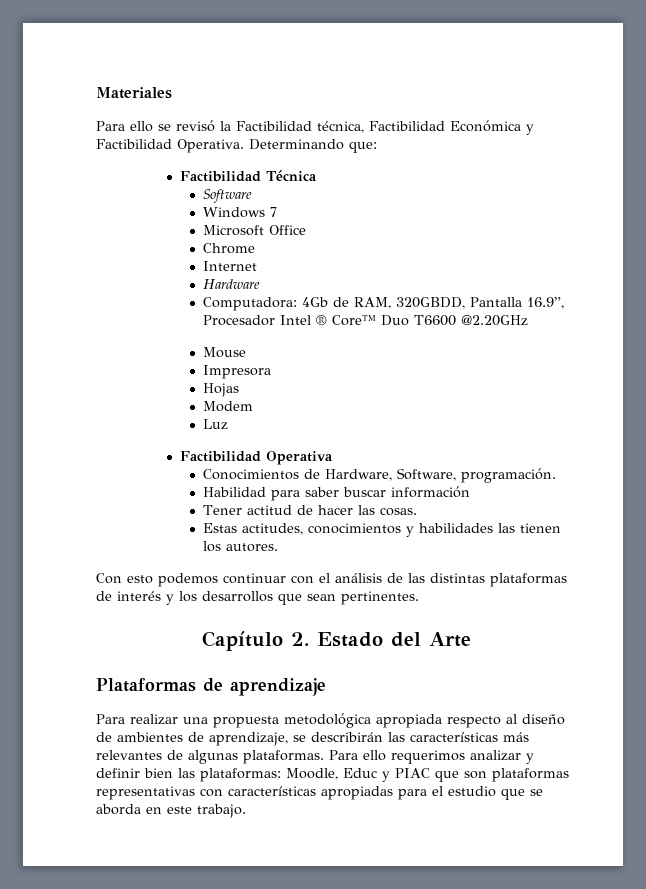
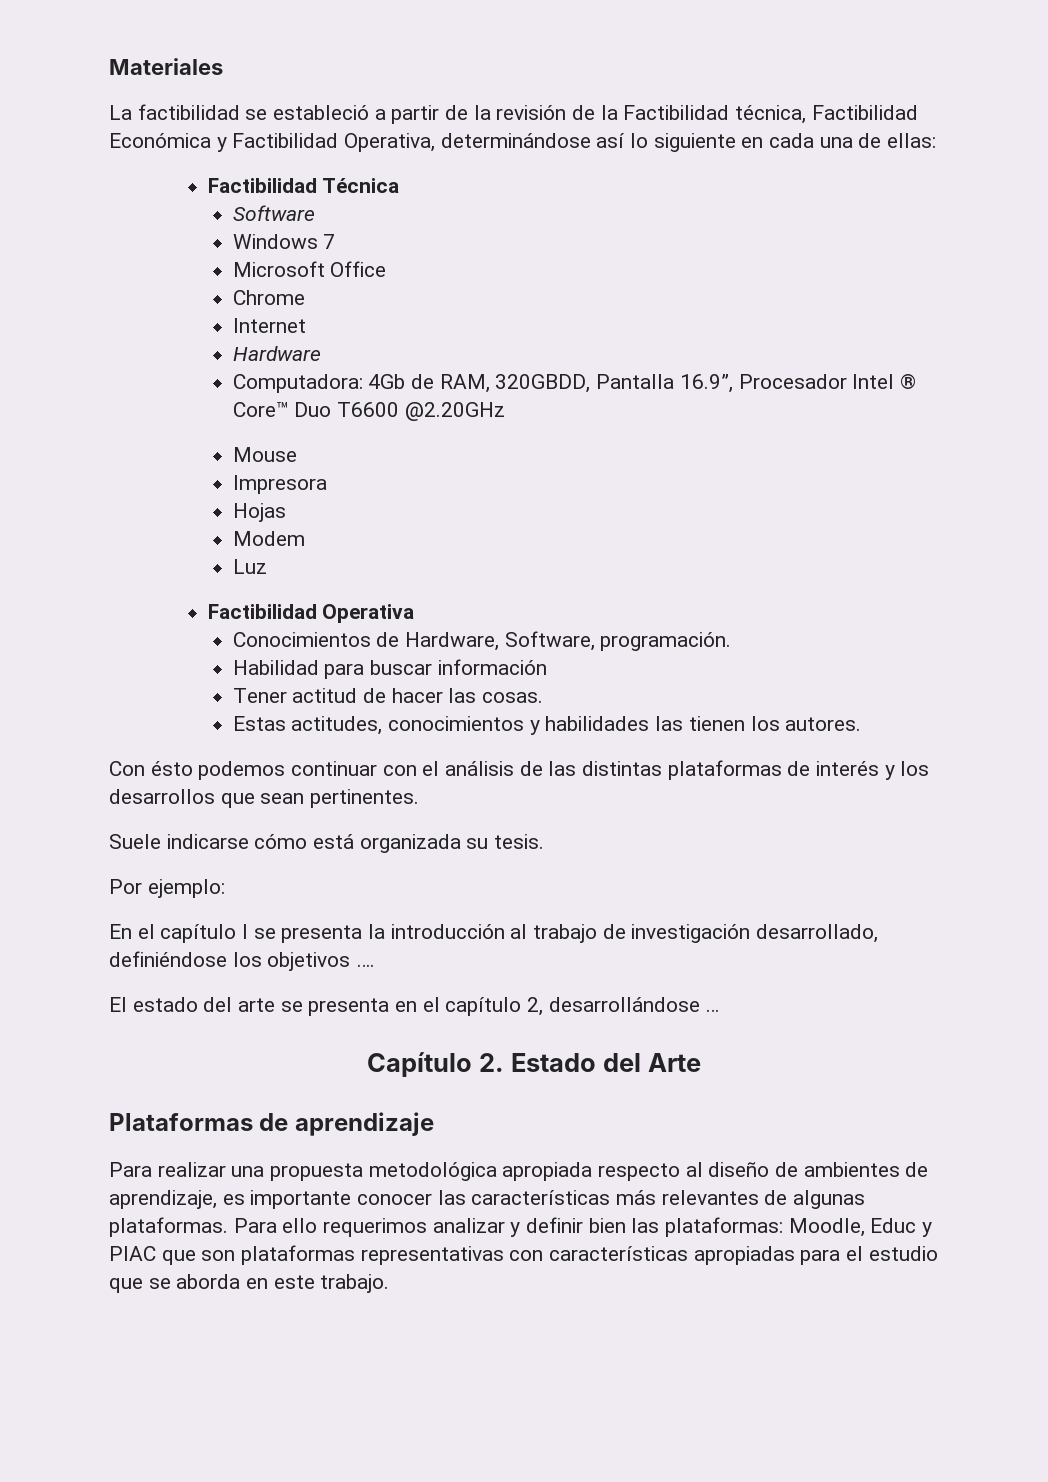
- Para ello se revisó la Factibilidad técnica, Factibilidad Económica y Factibilidad Operativa. Determinando que:
+ La factibilidad se estableció a partir de la revisión de la Factibilidad técnica, Factibilidad Económica y Factibilidad Operativa, determinándose así lo siguiente en cada una de ellas:
- Habilidad para saber buscar información
+ Habilidad para buscar información
- Con esto podemos continuar con el análisis de las distintas plataformas de interés y los desarrollos que sean pertinentes.
+ Con ésto podemos continuar con el análisis de las distintas plataformas de interés y los desarrollos que sean pertinentes.
+ Suele indicarse cómo está organizada su tesis.
+ Por ejemplo:
+ En el capítulo I se presenta la introducción al trabajo de investigación desarrollado, definiéndose los objetivos ….
+ El estado del arte se presenta en el capítulo 2, desarrollándose …
- Para realizar una propuesta metodológica apropiada respecto al diseño de ambientes de aprendizaje, se describirán las características más relevantes de algunas plataformas.
+ Para realizar una propuesta metodológica apropiada respecto al diseño de ambientes de aprendizaje, es importante conocer las características más relevantes de algunas plataformas.

